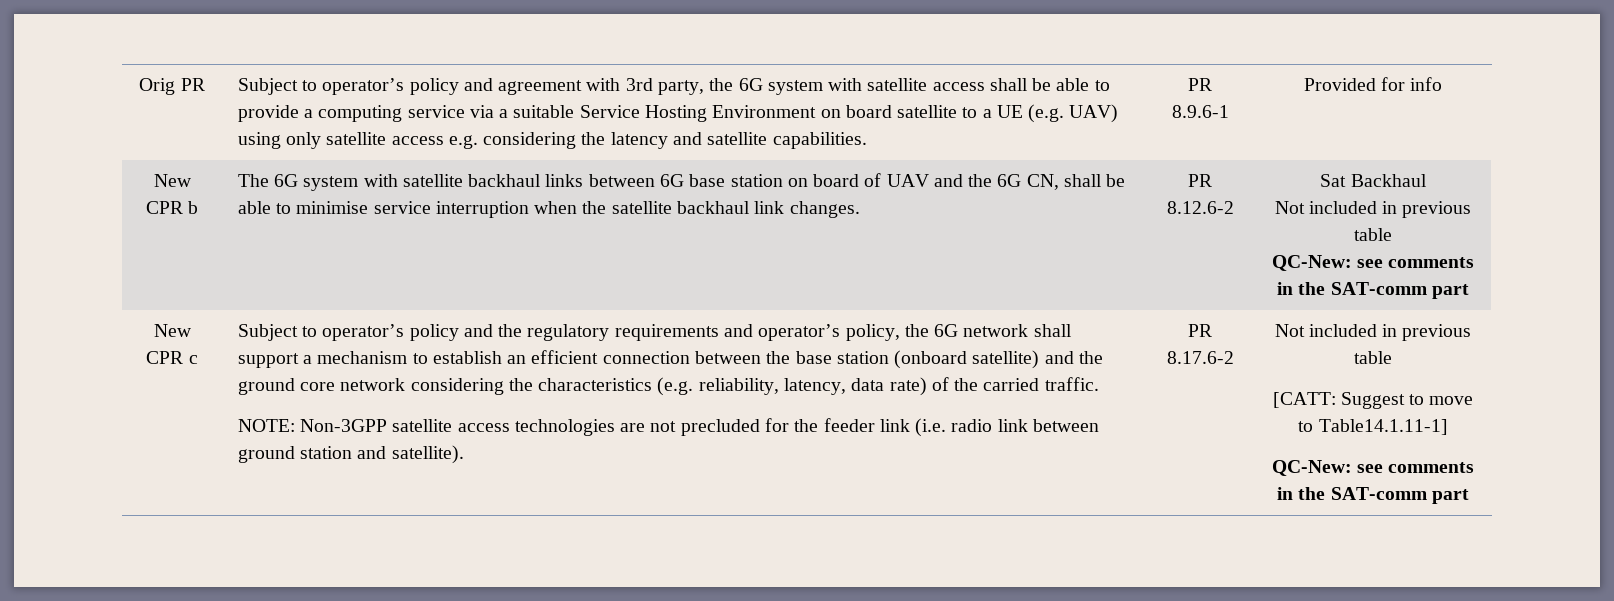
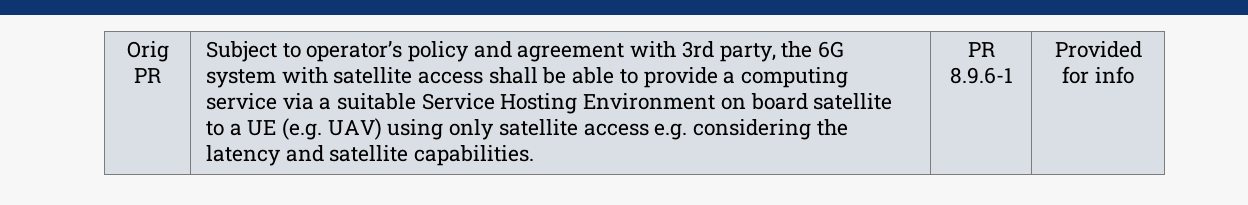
- New CPR b | The 6G system with satellite backhaul links between 6G base station on board of UAV and the 6G CN, shall be able to minimise service interruption when the satellite backhaul link changes. | PR 8.12.6-2 | Sat Backhaul
- Not included in previous table
- QC-New: see comments in the SAT-comm part
- New CPR c | Subject to operator’s policy and the regulatory requirements and operator’s policy, the 6G network shall support a mechanism to establish an efficient connection between the base station (onboard satellite) and the ground core network considering the characteristics (e.g. reliability, latency, data rate) of the carried traffic.
- NOTE: Non-3GPP satellite access technologies are not precluded for the feeder link (i.e. radio link between ground station and satellite). | PR 8.17.6-2 | Not included in previous table
- [CATT: Suggest to move to Table14.1.11-1]
- QC-New: see comments in the SAT-comm part

